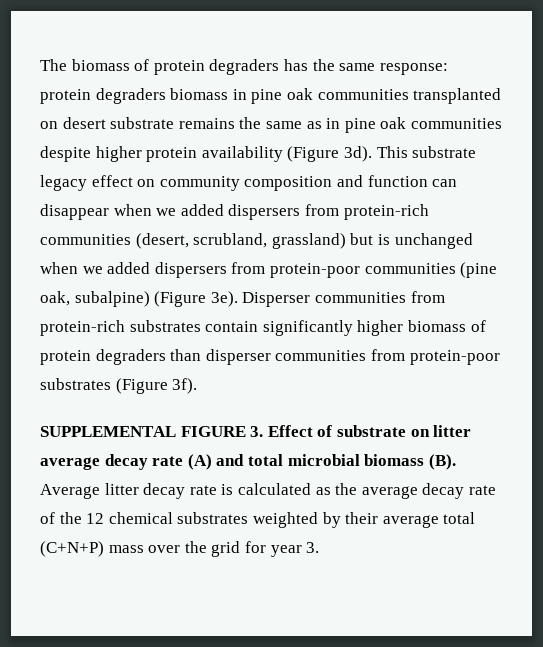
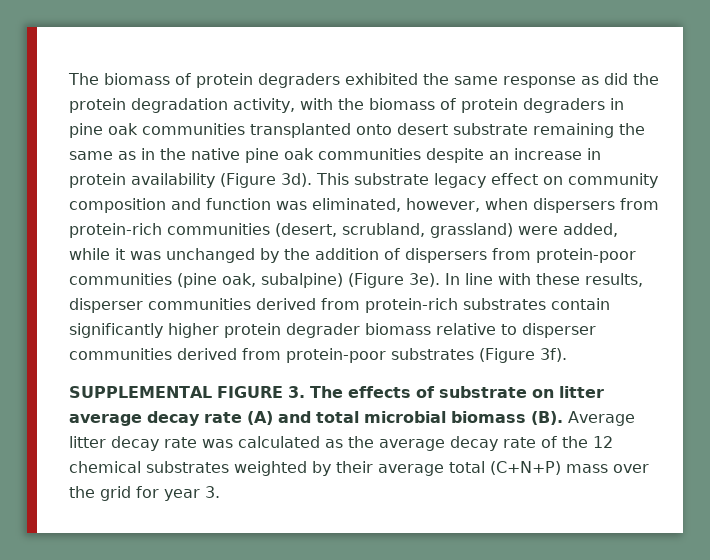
- The biomass of protein degraders has the same response: protein degraders biomass in pine oak communities transplanted on desert substrate remains the same as in pine oak communities despite higher protein availability (Figure 3d).
+ The biomass of protein degraders exhibited the same response as did the protein degradation activity, with the biomass of protein degraders in pine oak communities transplanted onto desert substrate remaining the same as in the native pine oak communities despite an increase in protein availability (Figure 3d).
- This substrate legacy effect on community composition and function can disappear when we added dispersers from protein-rich communities (desert, scrubland, grassland) but is unchanged when we added dispersers from protein-poor communities (pine oak, subalpine) (Figure 3e).
+ This substrate legacy effect on community composition and function was eliminated, however, when dispersers from protein-rich communities (desert, scrubland, grassland) were added, while it was unchanged by the addition of dispersers from protein-poor communities (pine oak, subalpine) (Figure 3e).
- Disperser communities from protein-rich substrates contain significantly higher biomass of protein degraders than disperser communities from protein-poor substrates (Figure 3f).
+ In line with these results, disperser communities derived from protein-rich substrates contain significantly higher protein degrader biomass relative to disperser communities derived from protein-poor substrates (Figure 3f).
- SUPPLEMENTAL FIGURE 3. Effect of substrate on litter average decay rate (A) and total microbial biomass (B). Average litter decay rate is calculated as the average decay rate of the 12 chemical substrates weighted by their average total (C+N+P) mass over the grid for year 3.
+ SUPPLEMENTAL FIGURE 3. The effects of substrate on litter average decay rate (A) and total microbial biomass (B). Average litter decay rate was calculated as the average decay rate of the 12 chemical substrates weighted by their average total (C+N+P) mass over the grid for year 3.

